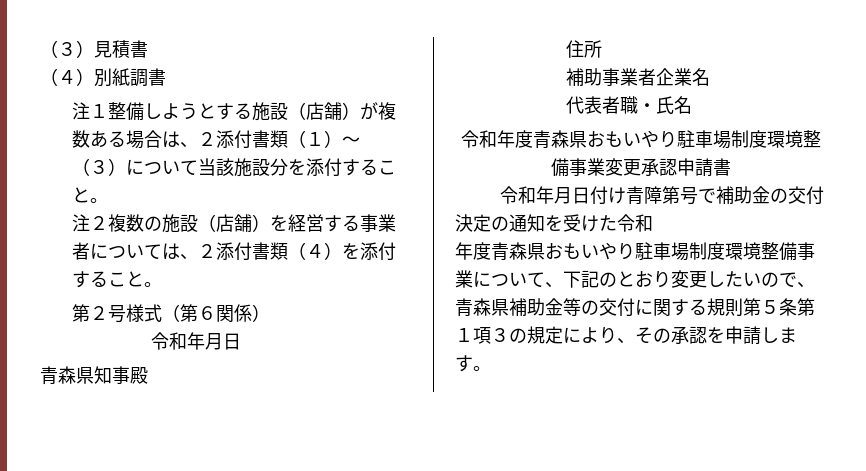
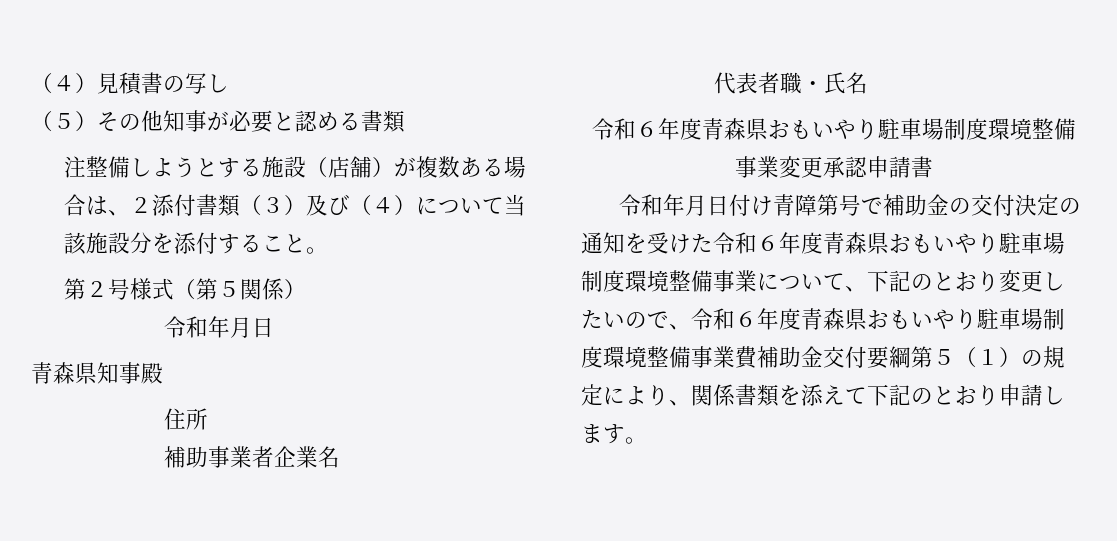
- （３）見積書
- （４）別紙調書
- 注１整備しようとする施設（店舗）が複数ある場合は、２添付書類（１）～（３）について当該施設分を添付すること。
+ （４）見積書の写し
+ （５）その他知事が必要と認める書類
+ 注整備しようとする施設（店舗）が複数ある場合は、２添付書類（３）及び（４）について当該施設分を添付すること。
- 注２複数の施設（店舗）を経営する事業者については、２添付書類（４）を添付すること。
- 第２号様式（第６関係）
+ 第２号様式（第５関係）
- 令和年度青森県おもいやり駐車場制度環境整備事業変更承認申請書
+ 令和６年度青森県おもいやり駐車場制度環境整備事業変更承認申請書
- 令和年月日付け青障第号で補助金の交付決定の通知を受けた令和
- 年度青森県おもいやり駐車場制度環境整備事業について、下記のとおり変更したいので、青森県補助金等の交付に関する規則第５条第１項３の規定により、その承認を申請します。
+ 令和年月日付け青障第号で補助金の交付決定の通知を受けた令和６年度青森県おもいやり駐車場制度環境整備事業について、下記のとおり変更したいので、令和６年度青森県おもいやり駐車場制度環境整備事業費補助金交付要綱第５（１）の規定により、関係書類を添えて下記のとおり申請します。

